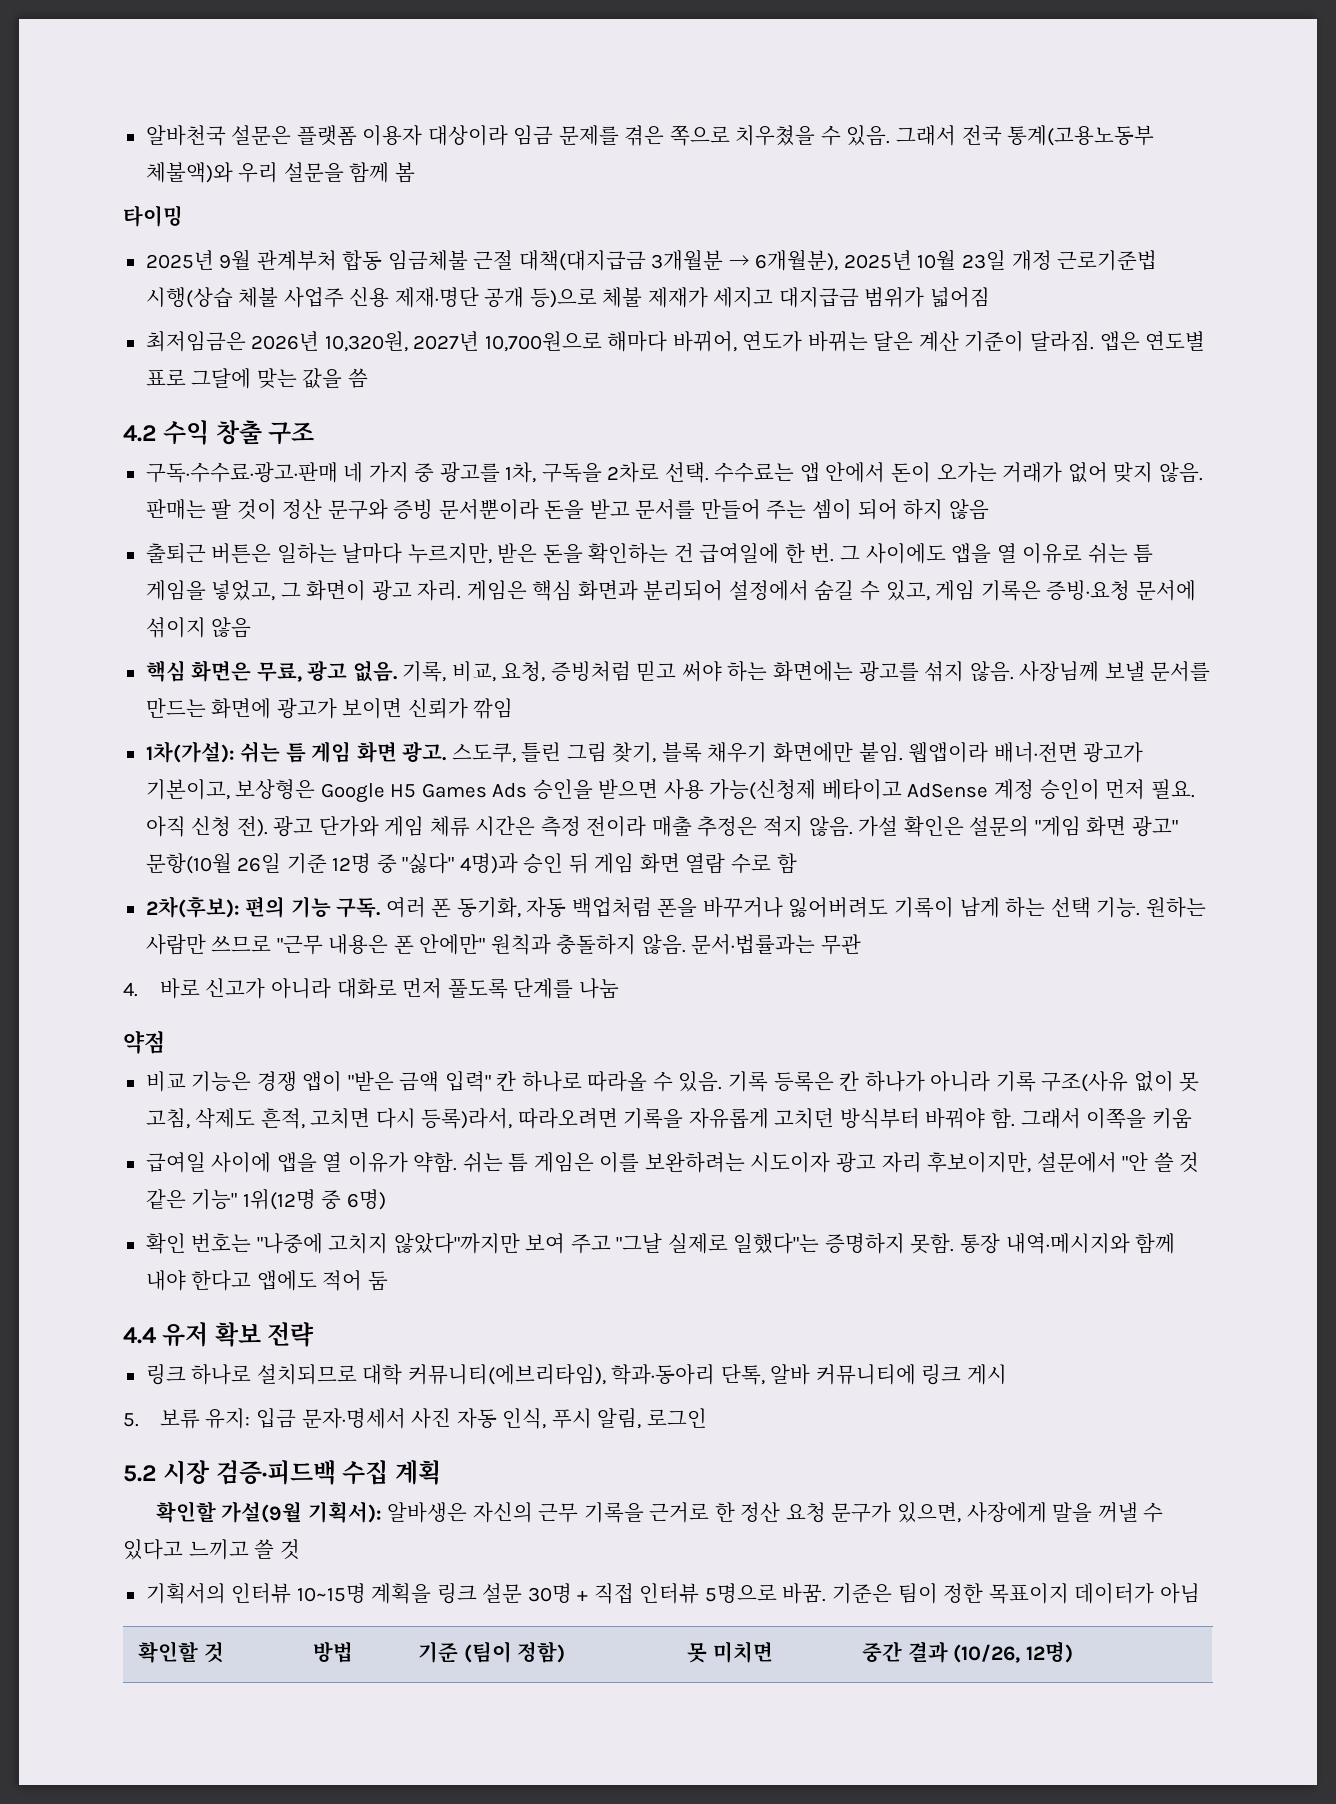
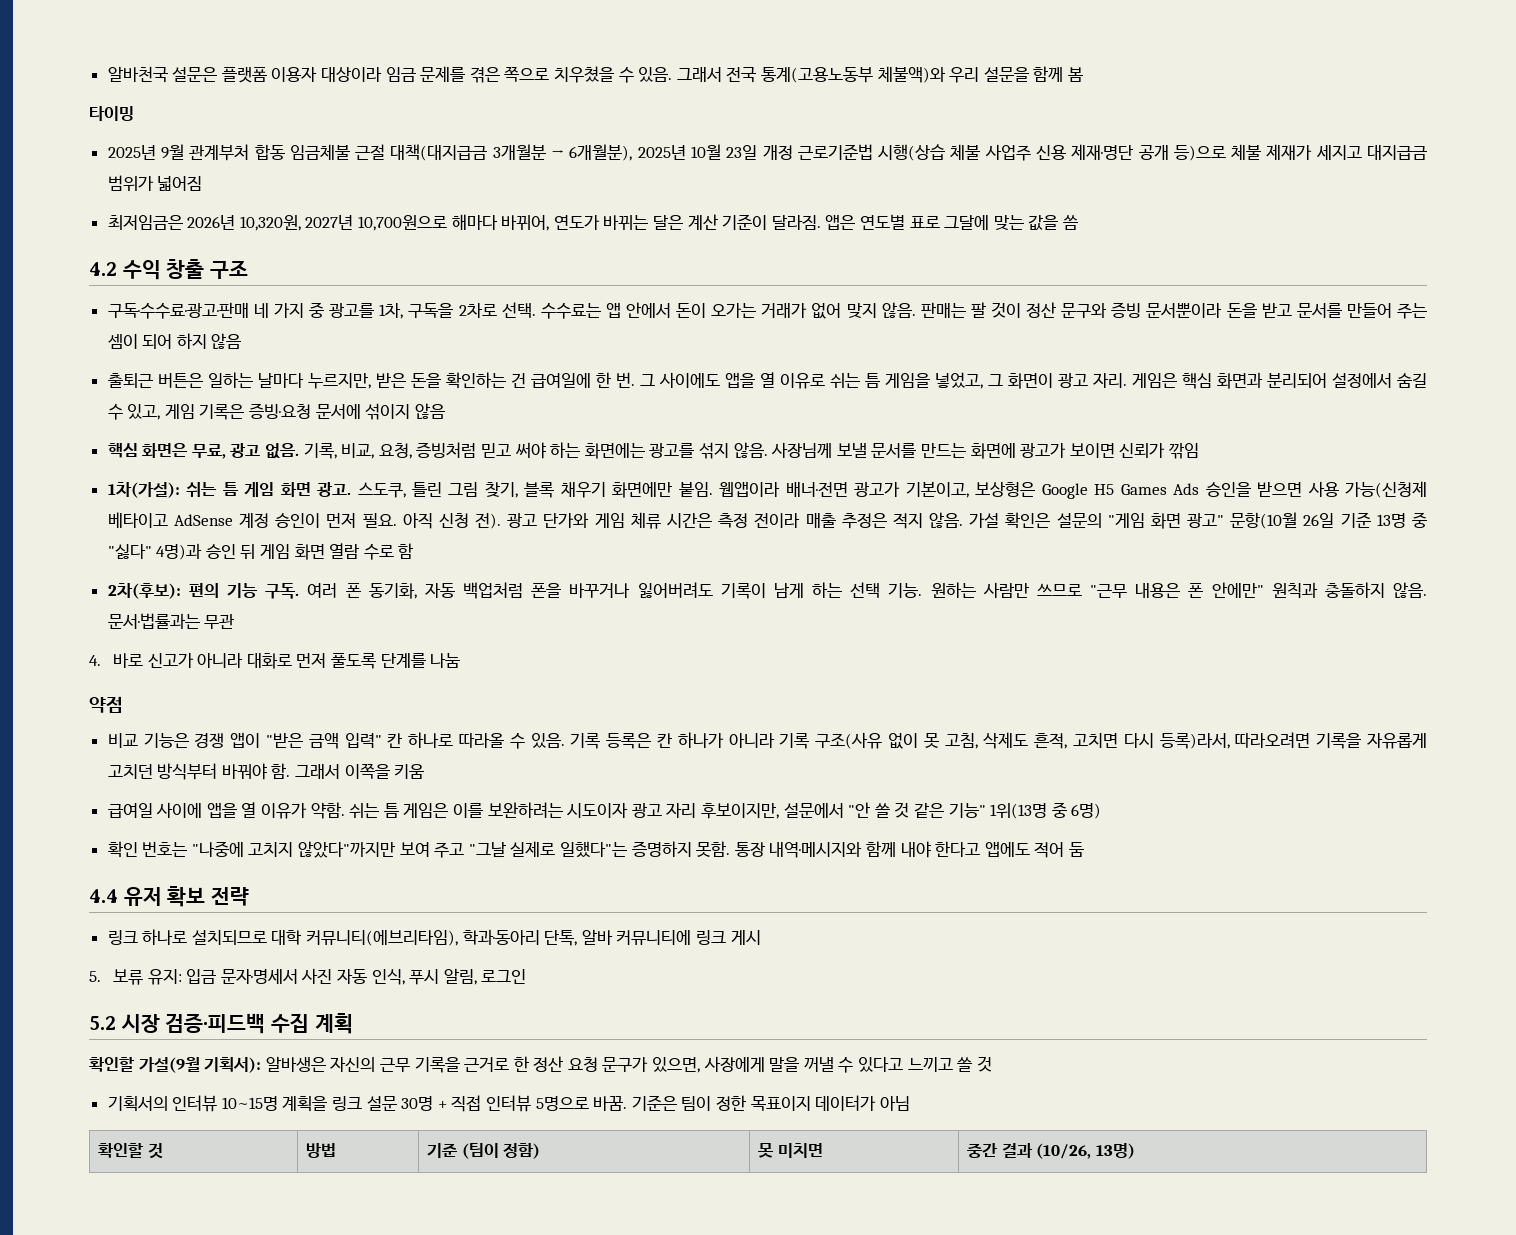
- 가설 확인은 설문의 "게임 화면 광고" 문항(10월 26일 기준 12명 중 "싫다" 4명)과 승인 뒤 게임 화면 열람 수로 함
+ 가설 확인은 설문의 "게임 화면 광고" 문항(10월 26일 기준 13명 중 "싫다" 4명)과 승인 뒤 게임 화면 열람 수로 함
- 쉬는 틈 게임은 이를 보완하려는 시도이자 광고 자리 후보이지만, 설문에서 "안 쓸 것 같은 기능" 1위(12명 중 6명)
+ 쉬는 틈 게임은 이를 보완하려는 시도이자 광고 자리 후보이지만, 설문에서 "안 쓸 것 같은 기능" 1위(13명 중 6명)
- 확인할 것 | 방법 | 기준 (팀이 정함) | 못 미치면 | 중간 결과 (10/26, 12명)
+ 확인할 것 | 방법 | 기준 (팀이 정함) | 못 미치면 | 중간 결과 (10/26, 13명)

